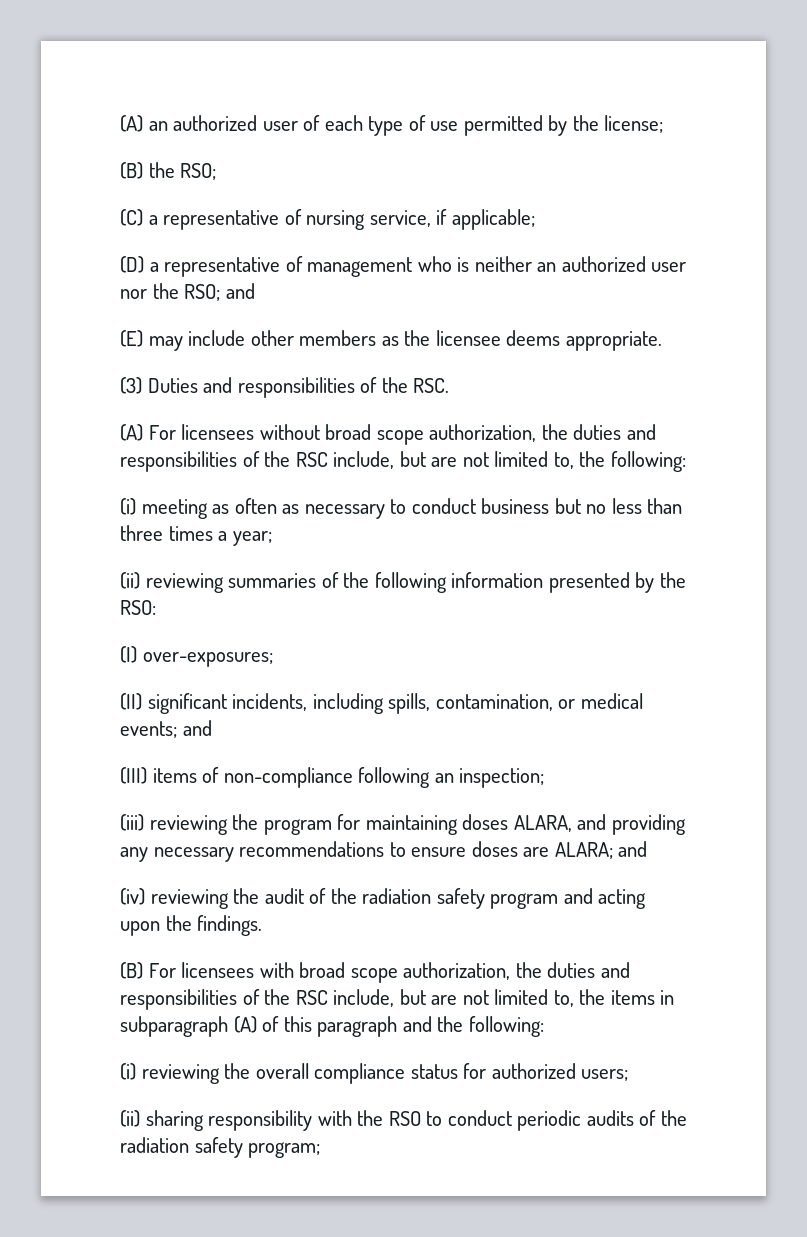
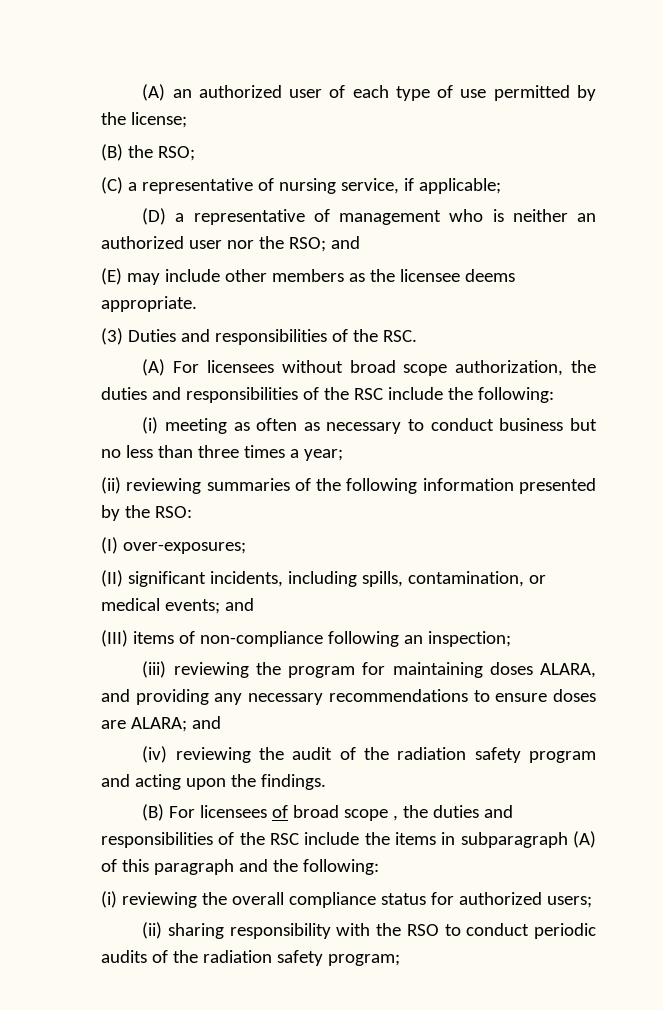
- (A) For licensees without broad scope authorization, the duties and responsibilities of the RSC include, but are not limited to, the following:
+ (A) For licensees without broad scope authorization, the duties and responsibilities of the RSC include the following:
- (B) For licensees with broad scope authorization, the duties and responsibilities of the RSC include, but are not limited to, the items in subparagraph (A) of this paragraph and the following:
+ (B) For licensees of broad scope , the duties and responsibilities of the RSC include the items in subparagraph (A) of this paragraph and the following:

